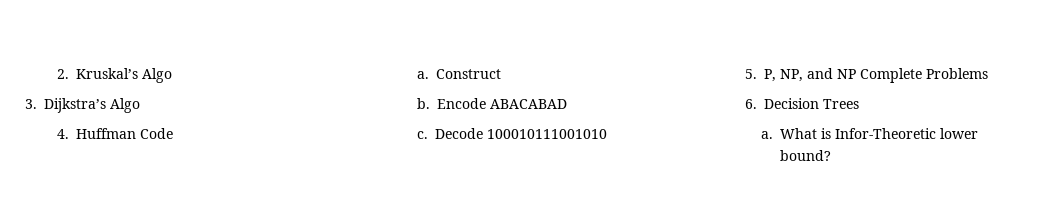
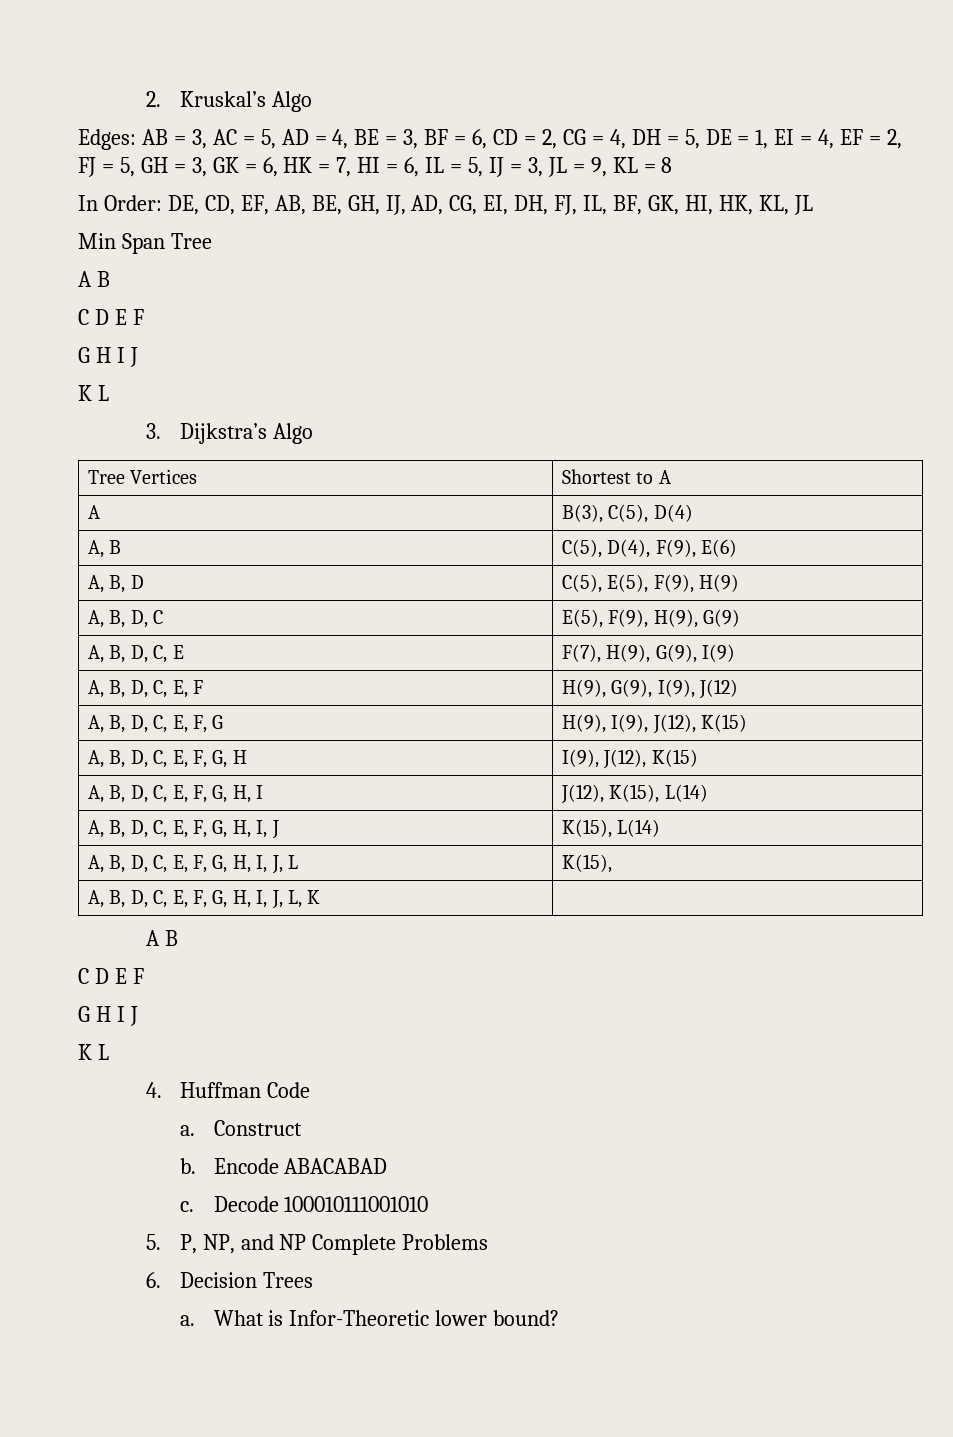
+ Edges: AB = 3, AC = 5, AD = 4, BE = 3, BF = 6, CD = 2, CG = 4, DH = 5, DE = 1, EI = 4, EF = 2, FJ = 5, GH = 3, GK = 6, HK = 7, HI = 6, IL = 5, IJ = 3, JL = 9, KL = 8
+ In Order: DE, CD, EF, AB, BE, GH, IJ, AD, CG, EI, DH, FJ, IL, BF, GK, HI, HK, KL, JL
+ Min Span Tree
+ A B
+ C D E F
+ G H I J
+ K L
  3. Dijkstra’s Algo
+ Tree Vertices | Shortest to A
+ A | B(3), C(5), D(4)
+ A, B | C(5), D(4), F(9), E(6)
+ A, B, D | C(5), E(5), F(9), H(9)
+ A, B, D, C | E(5), F(9), H(9), G(9)
+ A, B, D, C, E | F(7), H(9), G(9), I(9)
+ A, B, D, C, E, F | H(9), G(9), I(9), J(12)
+ A, B, D, C, E, F, G | H(9), I(9), J(12), K(15)
+ A, B, D, C, E, F, G, H | I(9), J(12), K(15)
+ A, B, D, C, E, F, G, H, I | J(12), K(15), L(14)
+ A, B, D, C, E, F, G, H, I, J | K(15), L(14)
+ A, B, D, C, E, F, G, H, I, J, L | K(15),
+ A, B, D, C, E, F, G, H, I, J, L, K |
+ A B
+ C D E F
+ G H I J
+ K L

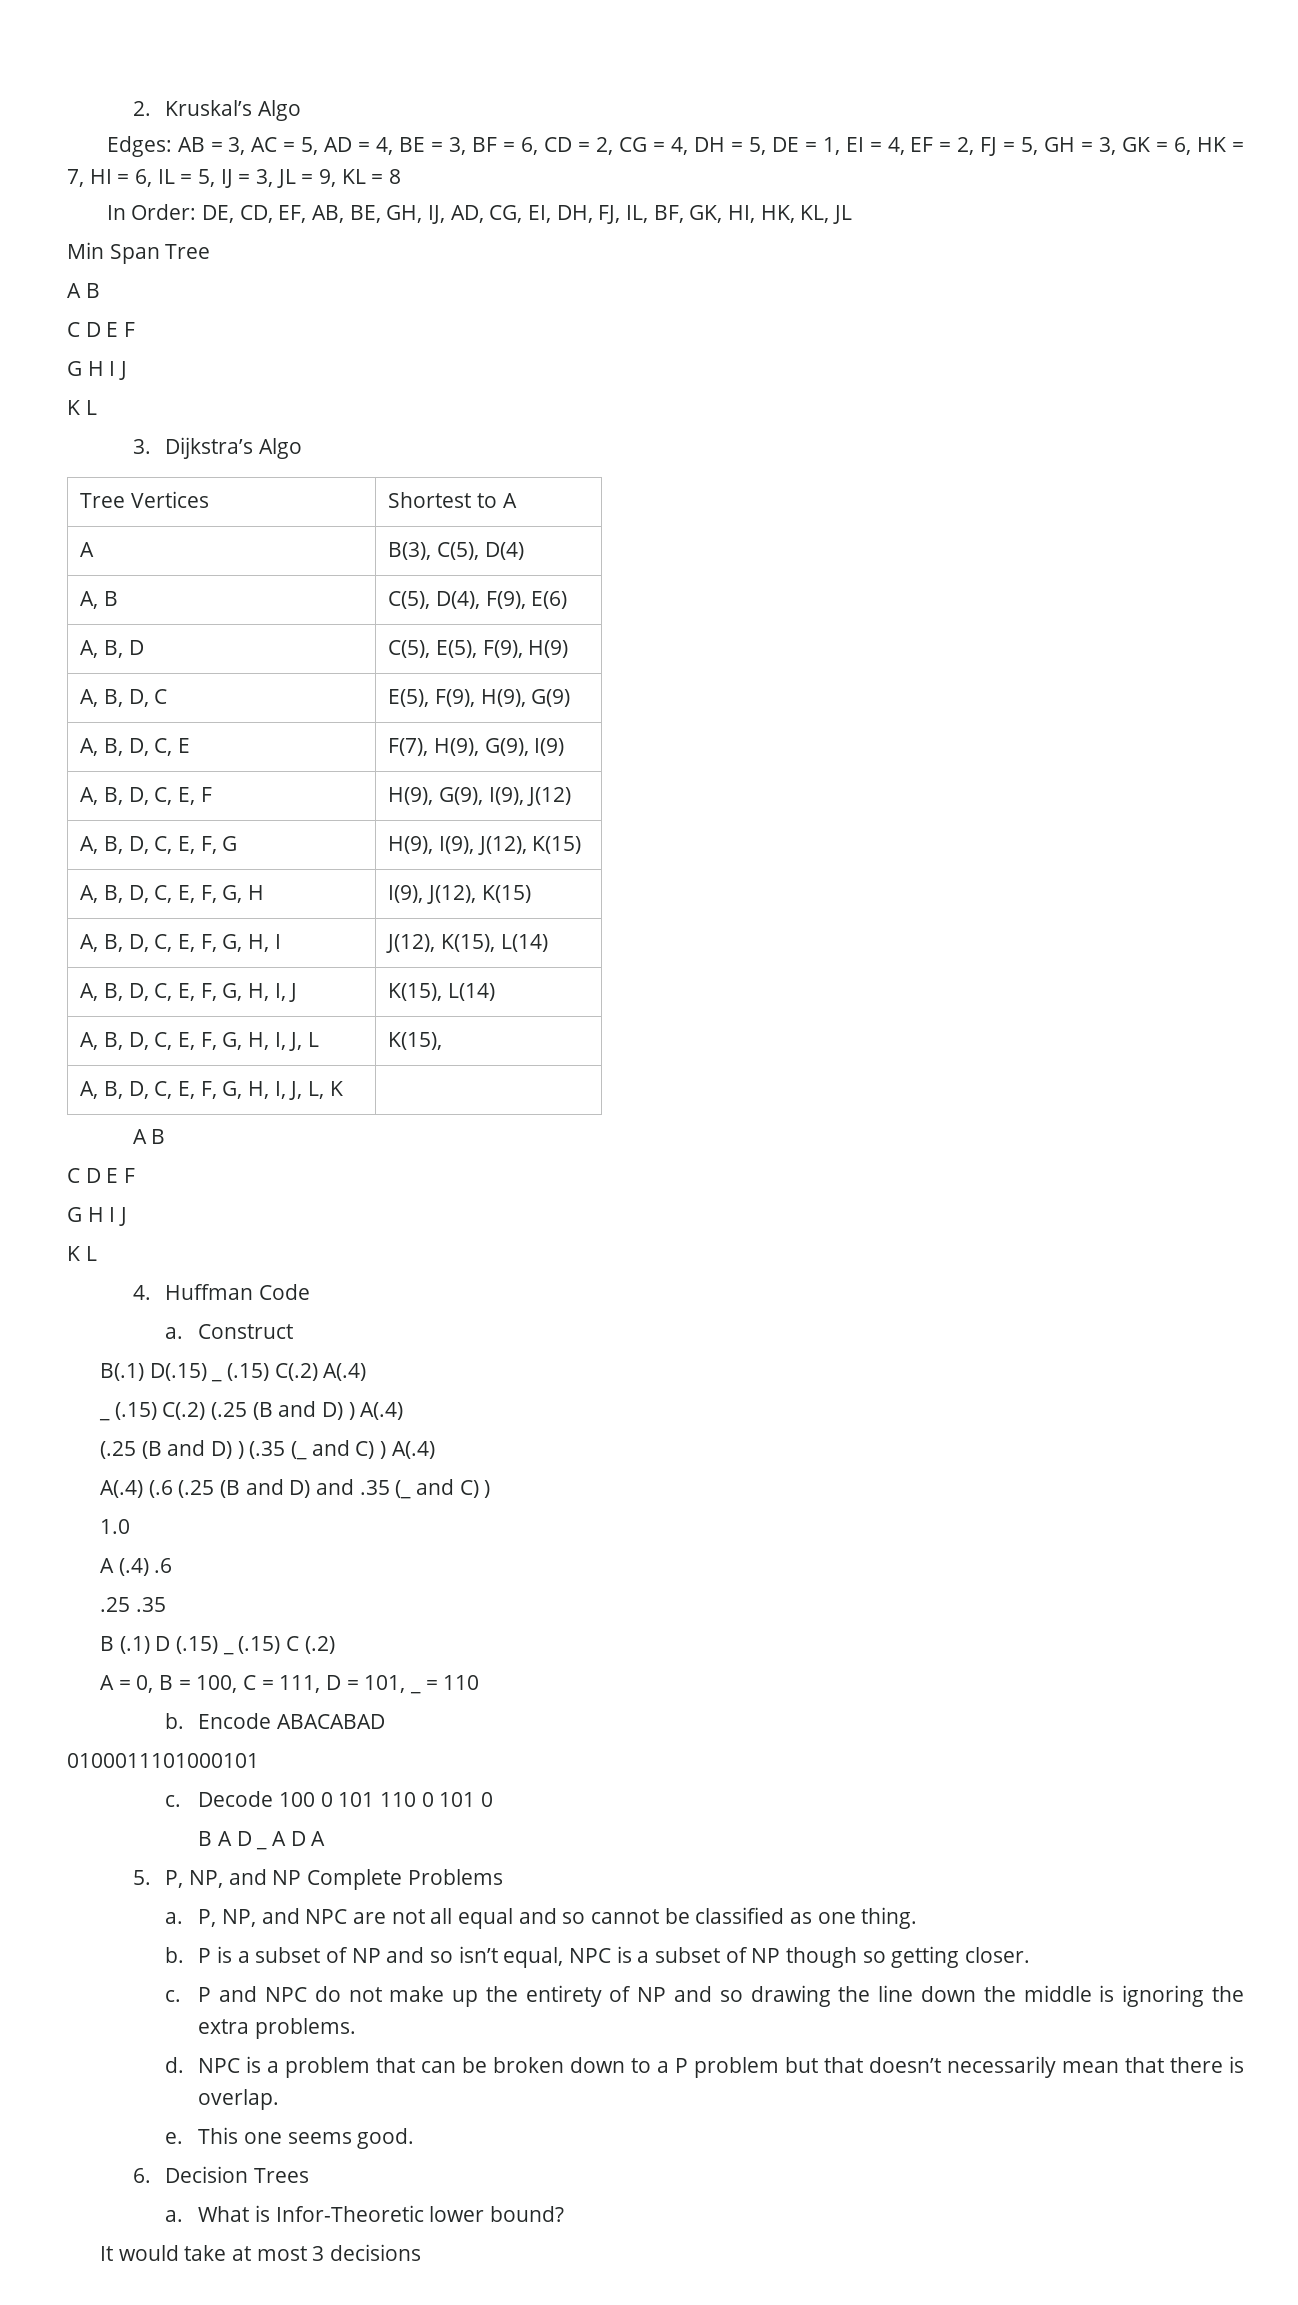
+ B(.1) D(.15) _ (.15) C(.2) A(.4)
+ _ (.15) C(.2) (.25 (B and D) ) A(.4)
+ (.25 (B and D) ) (.35 (_ and C) ) A(.4)
+ A(.4) (.6 (.25 (B and D) and .35 (_ and C) )
+ 1.0
+ A (.4) .6
+ .25 .35
+ B (.1) D (.15) _ (.15) C (.2)
+ A = 0, B = 100, C = 111, D = 101, _ = 110
+ 0100011101000101
- Decode 100010111001010
+ Decode 100 0 101 110 0 101 0
+ B A D _ A D A
+ a. P, NP, and NPC are not all equal and so cannot be classified as one thing.
+ b. P is a subset of NP and so isn’t equal, NPC is a subset of NP though so getting closer.
+ c. P and NPC do not make up the entirety of NP and so drawing the line down the middle is ignoring the extra problems.
+ d. NPC is a problem that can be broken down to a P problem but that doesn’t necessarily mean that there is overlap.
+ e. This one seems good.
+ It would take at most 3 decisions

